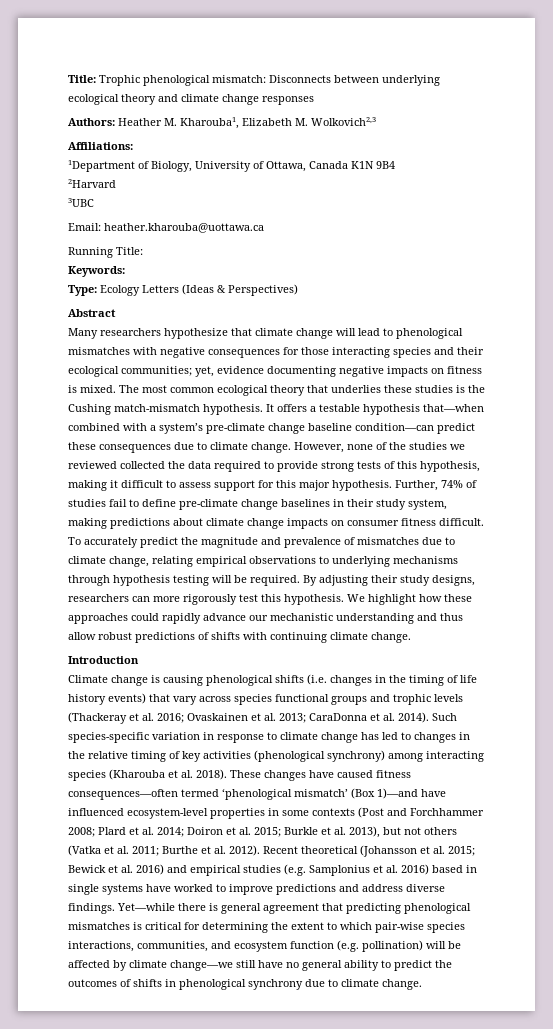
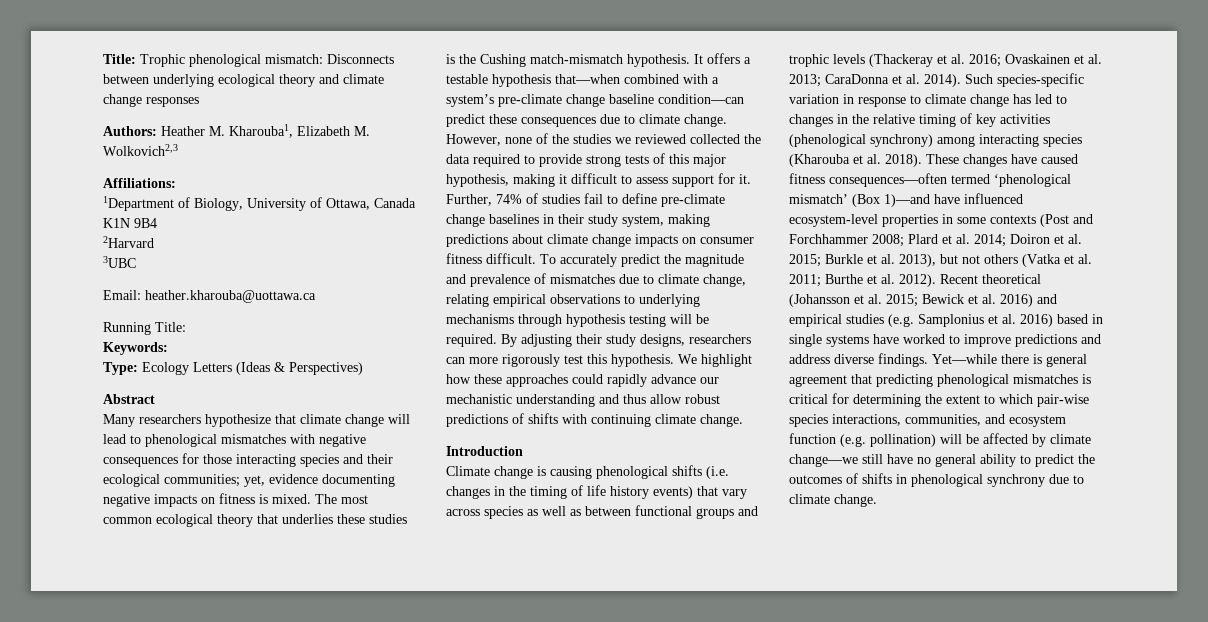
- However, none of the studies we reviewed collected the data required to provide strong tests of this hypothesis, making it difficult to assess support for this major hypothesis.
+ However, none of the studies we reviewed collected the data required to provide strong tests of this major hypothesis, making it difficult to assess support for it.
- Climate change is causing phenological shifts (i.e. changes in the timing of life history events) that vary across species functional groups and trophic levels (Thackeray et al. 2016; Ovaskainen et al. 2013; CaraDonna et al. 2014).
+ Climate change is causing phenological shifts (i.e. changes in the timing of life history events) that vary across species as well as between functional groups and trophic levels (Thackeray et al. 2016; Ovaskainen et al. 2013; CaraDonna et al. 2014).

